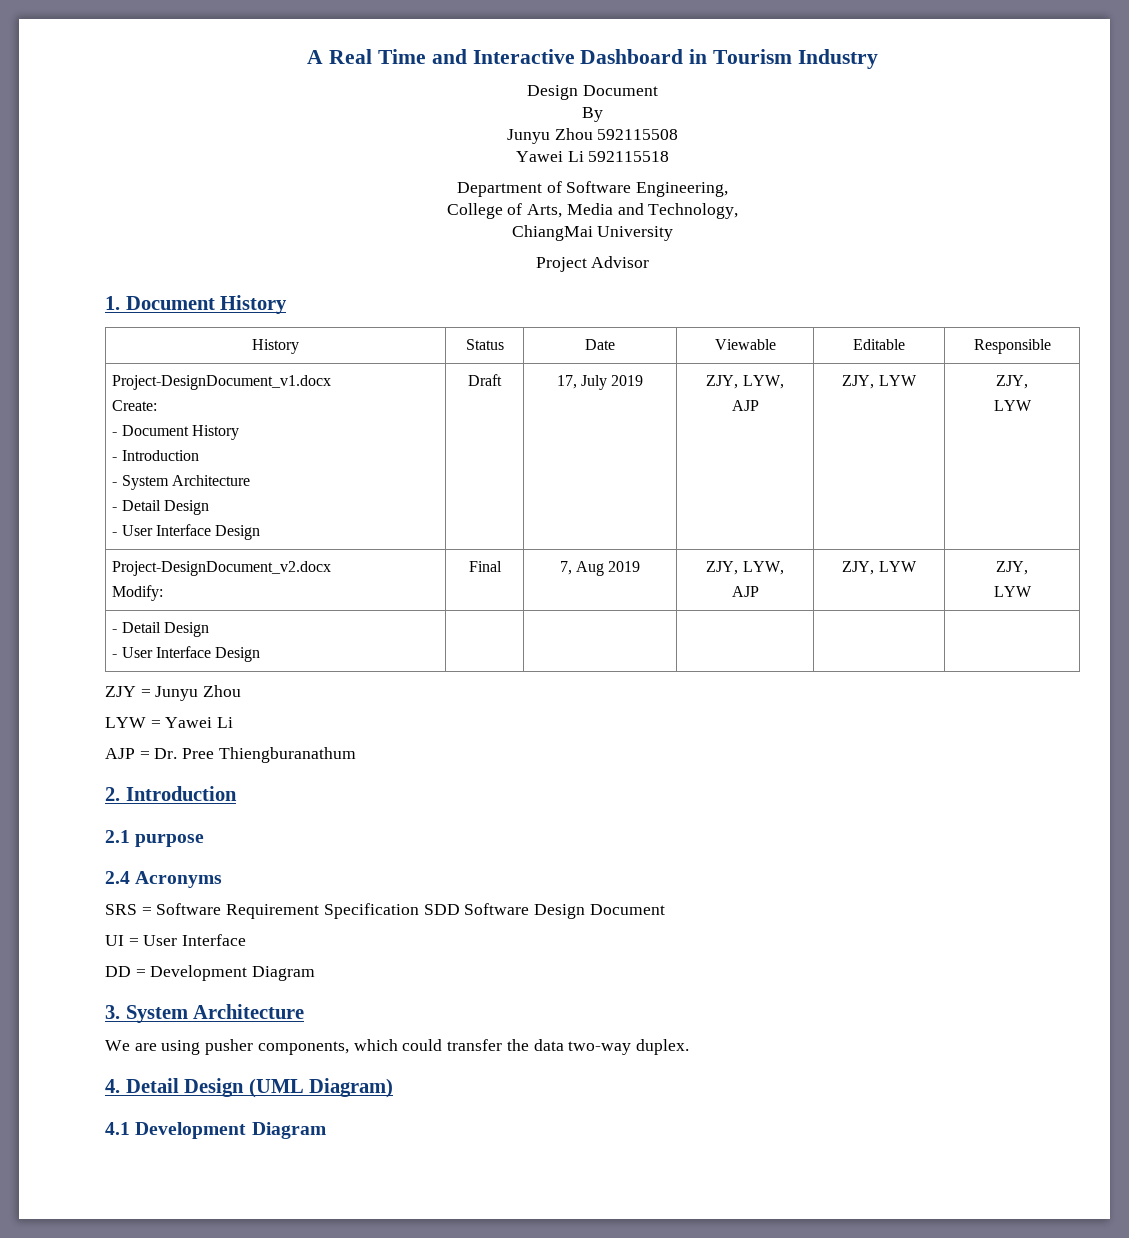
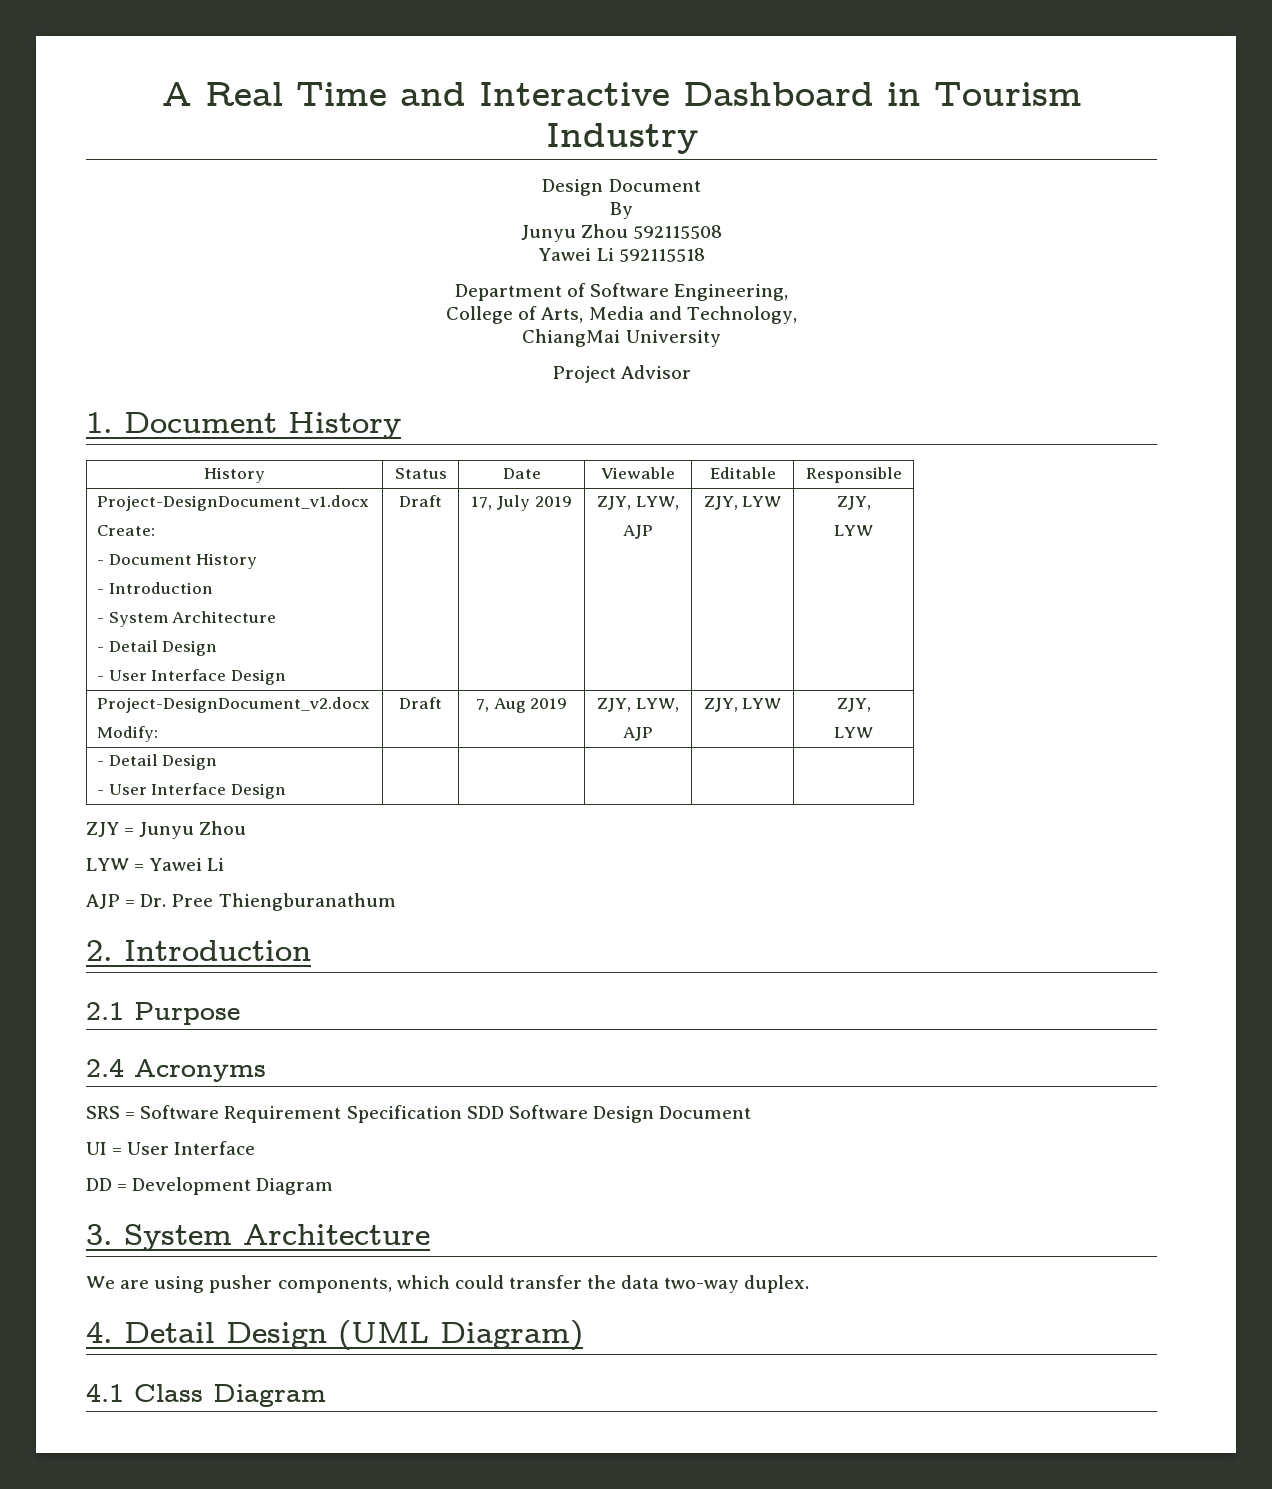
  Project-DesignDocument_v2.docx
- Modify: | Final | 7, Aug 2019 | ZJY, LYW,
+ Modify: | Draft | 7, Aug 2019 | ZJY, LYW,
- 2.1 purpose
+ 2.1 Purpose
- 4.1 Development Diagram
+ 4.1 Class Diagram

